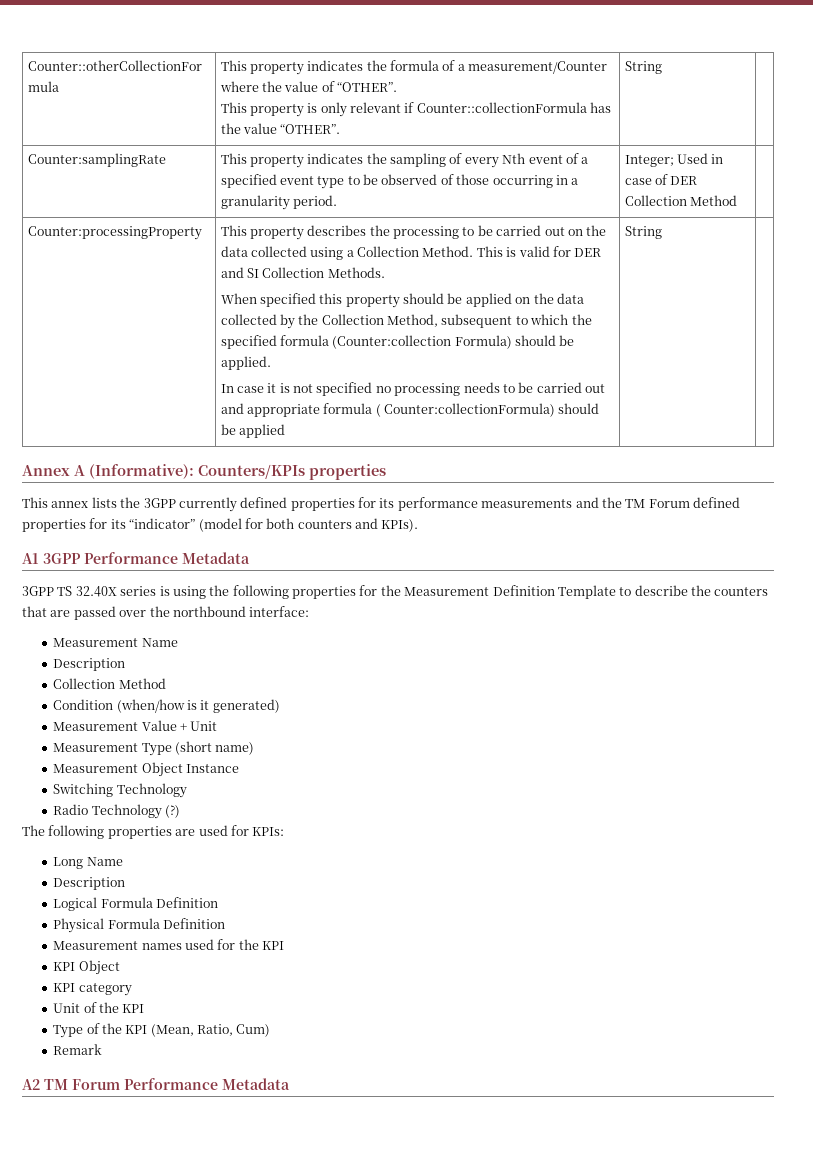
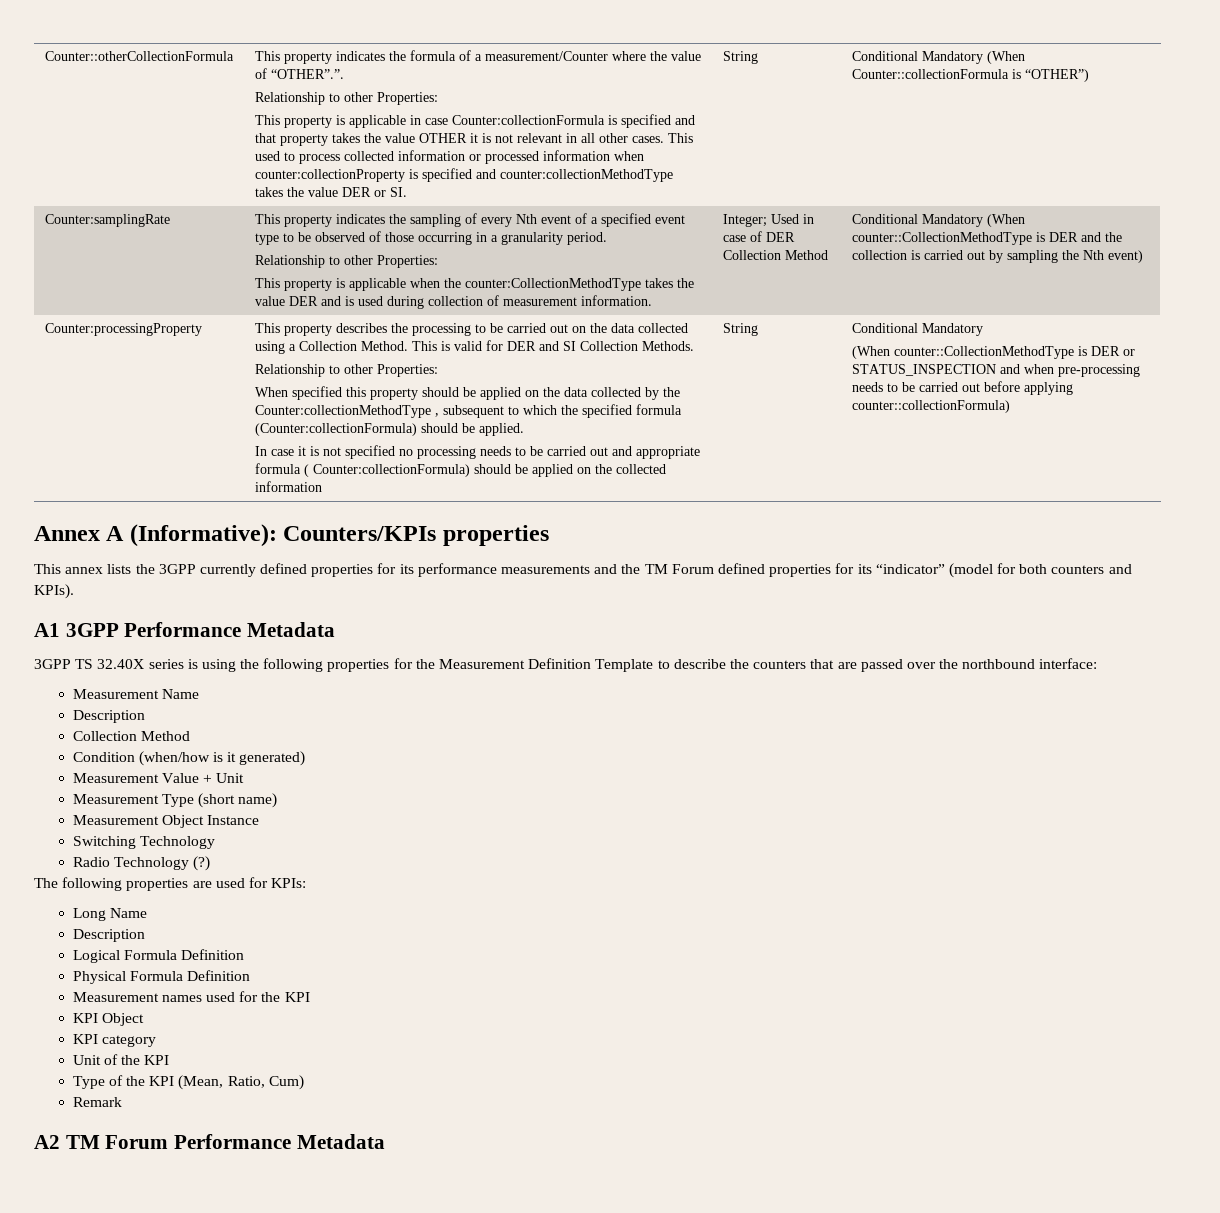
- This property indicates the formula of a measurement/Counter where the value of “OTHER”.
- This property is only relevant if Counter::collectionFormula has the value “OTHER”. | String
+ This property indicates the formula of a measurement/Counter where the value of “OTHER”.”.
+ Relationship to other Properties:
+ This property is applicable in case Counter:collectionFormula is specified and that property takes the value OTHER it is not relevant in all other cases. This used to process collected information or processed information when counter:collectionProperty is specified and counter:collectionMethodType takes the value DER or SI. | String | Conditional Mandatory (When Counter::collectionFormula is “OTHER”)
  This property indicates the sampling of every Nth event of a specified event type to be observed of those occurring in a granularity period.
+ Relationship to other Properties:
+ This property is applicable when the counter:CollectionMethodType takes the value DER and is used during collection of measurement information.
+ Conditional Mandatory (When counter::CollectionMethodType is DER and the collection is carried out by sampling the Nth event)
  This is valid for DER and SI Collection Methods.
+ Relationship to other Properties:
- When specified this property should be applied on the data collected by the Collection Method, subsequent to which the specified formula (Counter:collection Formula) should be applied.
+ When specified this property should be applied on the data collected by the Counter:collectionMethodType , subsequent to which the specified formula (Counter:collectionFormula) should be applied.
- In case it is not specified no processing needs to be carried out and appropriate formula ( Counter:collectionFormula) should be applied | String
+ In case it is not specified no processing needs to be carried out and appropriate formula ( Counter:collectionFormula) should be applied on the collected information | String | Conditional Mandatory
+ (When counter::CollectionMethodType is DER or STATUS_INSPECTION and when pre-processing needs to be carried out before applying counter::collectionFormula)

